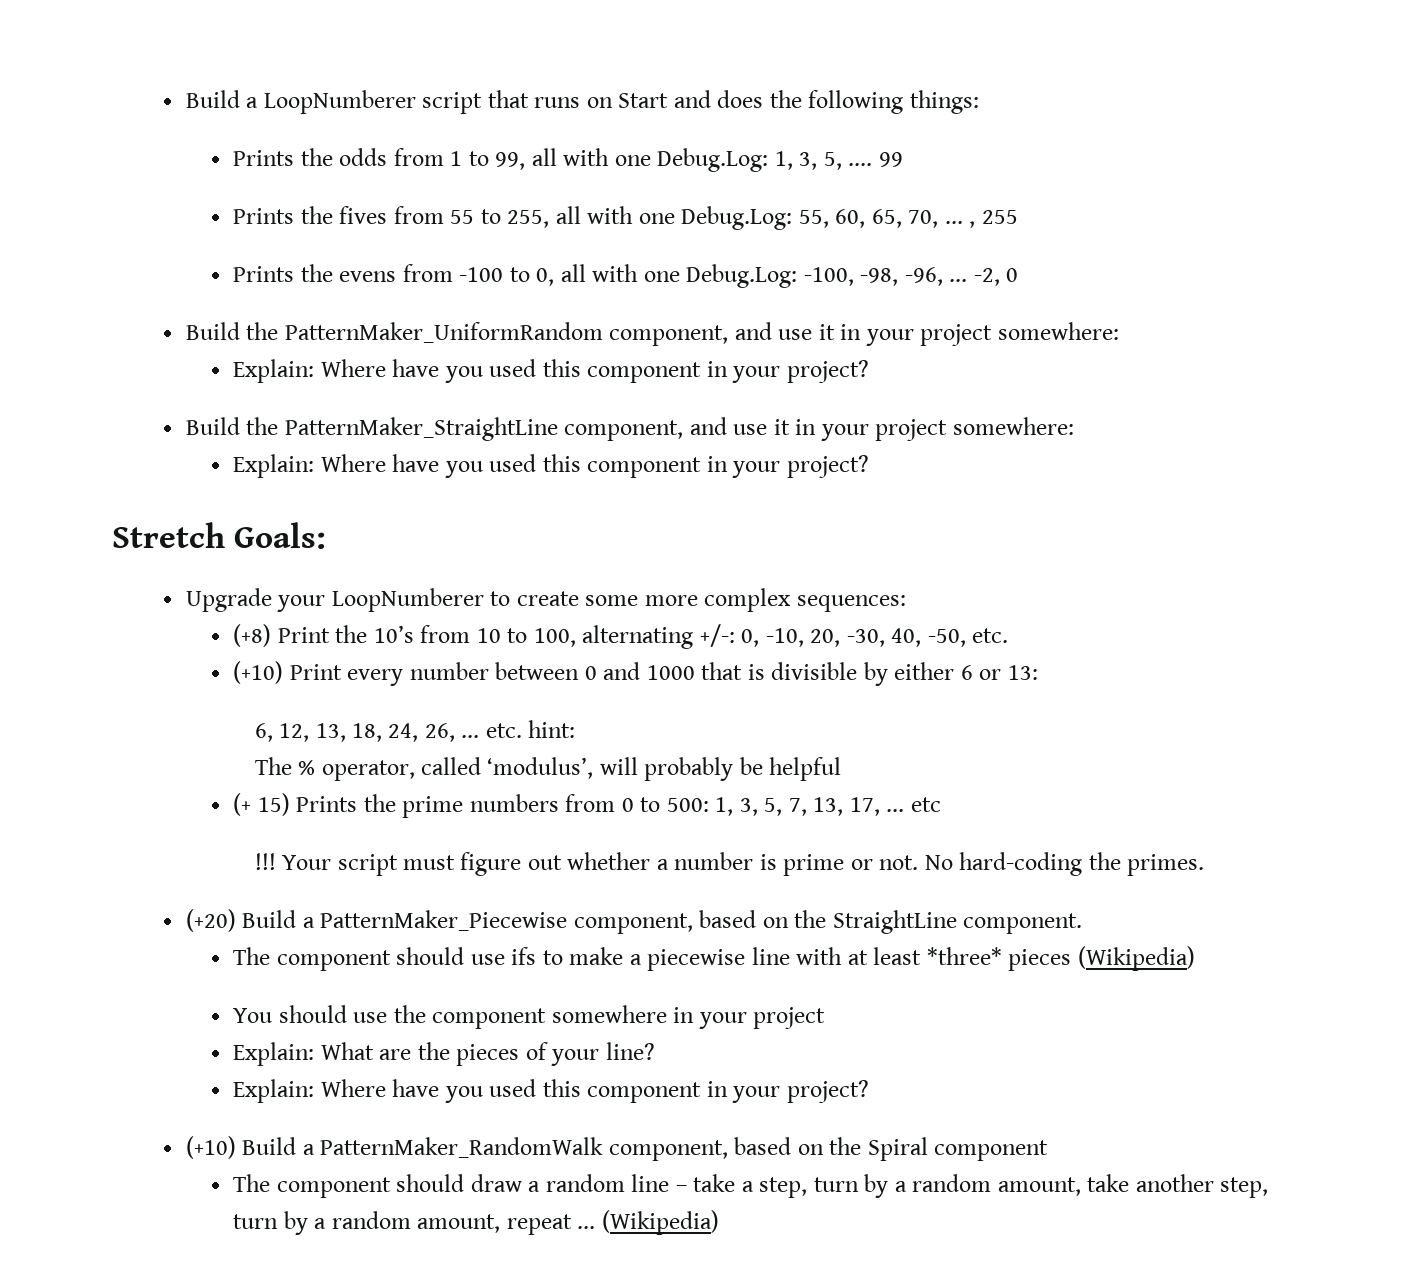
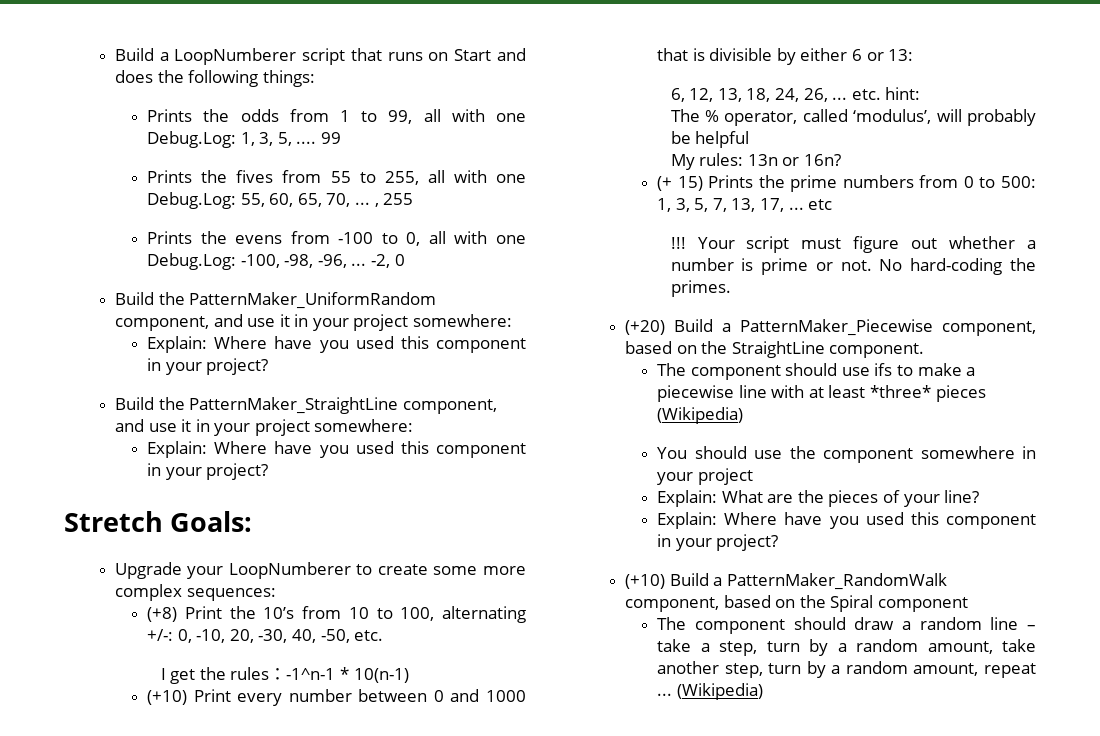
+ I get the rules：-1^n-1 * 10(n-1)
+ My rules: 13n or 16n?

